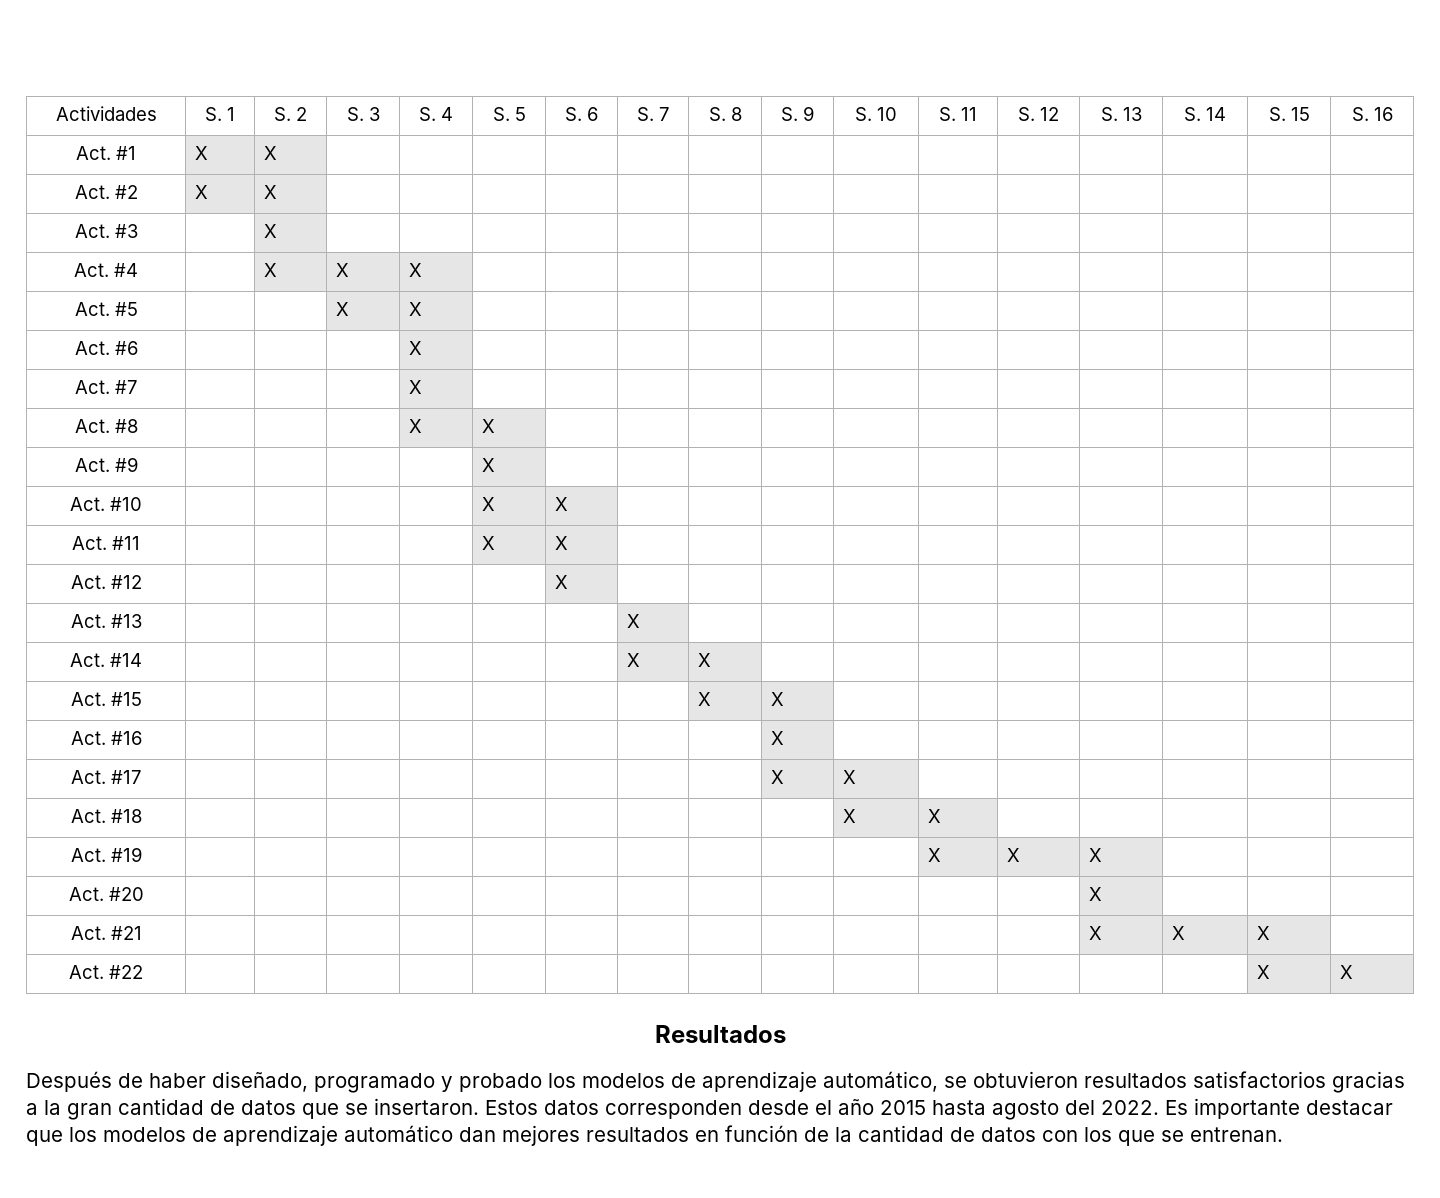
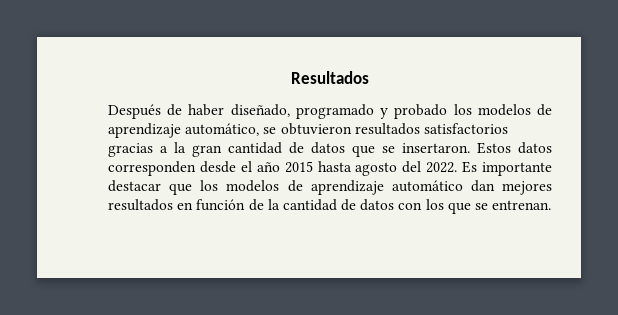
- Actividades | S. 1 | S. 2 | S. 3 | S. 4 | S. 5 | S. 6 | S. 7 | S. 8 | S. 9 | S. 10 | S. 11 | S. 12 | S. 13 | S. 14 | S. 15 | S. 16
- Act. #1 | X | X | | | | | | | | | | | | | |
- Act. #2 | X | X | | | | | | | | | | | | | |
- Act. #3 | | X | | | | | | | | | | | | | |
- Act. #4 | | X | X | X | | | | | | | | | | | |
- Act. #5 | | | X | X | | | | | | | | | | | |
- Act. #6 | | | | X | | | | | | | | | | | |
- Act. #7 | | | | X | | | | | | | | | | | |
- Act. #8 | | | | X | X | | | | | | | | | | |
- Act. #9 | | | | | X | | | | | | | | | | |
- Act. #10 | | | | | X | X | | | | | | | | | |
- Act. #11 | | | | | X | X | | | | | | | | | |
- Act. #12 | | | | | | X | | | | | | | | | |
- Act. #13 | | | | | | | X | | | | | | | | |
- Act. #14 | | | | | | | X | X | | | | | | | |
- Act. #15 | | | | | | | | X | X | | | | | | |
- Act. #16 | | | | | | | | | X | | | | | | |
- Act. #17 | | | | | | | | | X | X | | | | | |
- Act. #18 | | | | | | | | | | X | X | | | | |
- Act. #19 | | | | | | | | | | | X | X | X | | |
- Act. #20 | | | | | | | | | | | | | X | | |
- Act. #21 | | | | | | | | | | | | | X | X | X |
- Act. #22 | | | | | | | | | | | | | | | X | X

